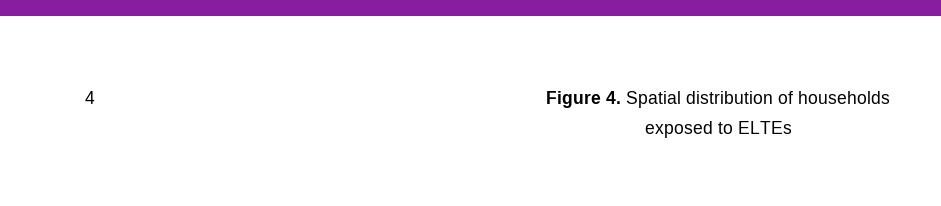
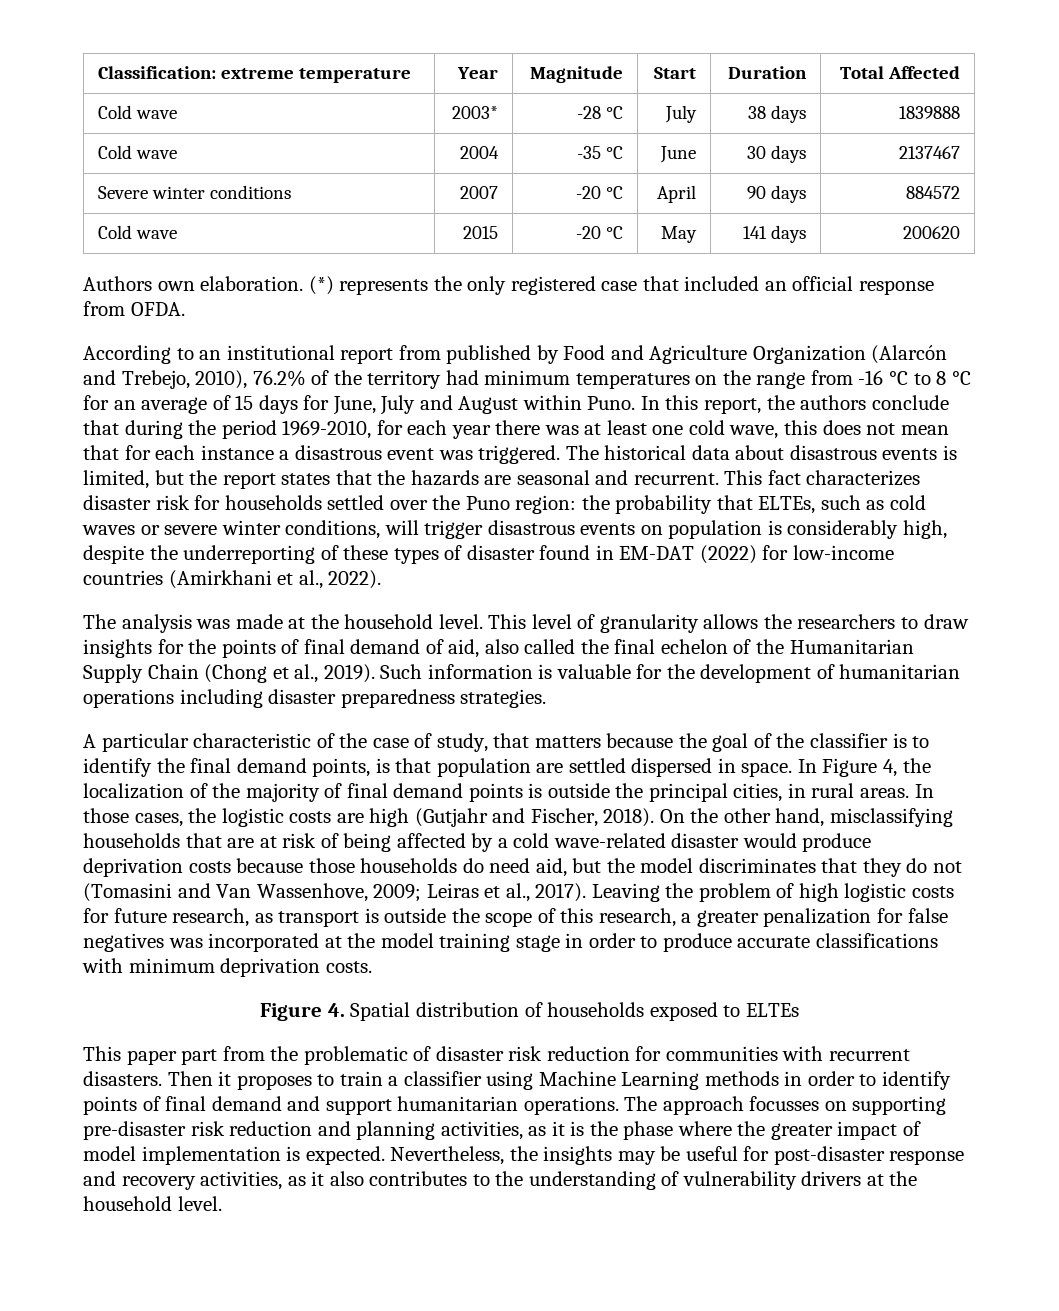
- 4
+ Classification: extreme temperature | Year | Magnitude | Start | Duration | Total Affected
+ Cold wave | 2003* | -28 °C | July | 38 days | 1839888
+ Cold wave | 2004 | -35 °C | June | 30 days | 2137467
+ Severe winter conditions | 2007 | -20 °C | April | 90 days | 884572
+ Cold wave | 2015 | -20 °C | May | 141 days | 200620
+ Authors own elaboration. (*) represents the only registered case that included an official response from OFDA.
+ According to an institutional report from published by Food and Agriculture Organization (Alarcón and Trebejo, 2010), 76.2% of the territory had minimum temperatures on the range from -16 °C to 8 °C for an average of 15 days for June, July and August within Puno. In this report, the authors conclude that during the period 1969-2010, for each year there was at least one cold wave, this does not mean that for each instance a disastrous event was triggered. The historical data about disastrous events is limited, but the report states that the hazards are seasonal and recurrent. This fact characterizes disaster risk for households settled over the Puno region: the probability that ELTEs, such as cold waves or severe winter conditions, will trigger disastrous events on population is considerably high, despite the underreporting of these types of disaster found in EM-DAT (2022) for low-income countries (Amirkhani et al., 2022).
+ The analysis was made at the household level. This level of granularity allows the researchers to draw insights for the points of final demand of aid, also called the final echelon of the Humanitarian Supply Chain (Chong et al., 2019). Such information is valuable for the development of humanitarian operations including disaster preparedness strategies.
+ A particular characteristic of the case of study, that matters because the goal of the classifier is to identify the final demand points, is that population are settled dispersed in space. In Figure 4, the localization of the majority of final demand points is outside the principal cities, in rural areas. In those cases, the logistic costs are high (Gutjahr and Fischer, 2018). On the other hand, misclassifying households that are at risk of being affected by a cold wave-related disaster would produce deprivation costs because those households do need aid, but the model discriminates that they do not (Tomasini and Van Wassenhove, 2009; Leiras et al., 2017). Leaving the problem of high logistic costs for future research, as transport is outside the scope of this research, a greater penalization for false negatives was incorporated at the model training stage in order to produce accurate classifications with minimum deprivation costs.
+ This paper part from the problematic of disaster risk reduction for communities with recurrent disasters. Then it proposes to train a classifier using Machine Learning methods in order to identify points of final demand and support humanitarian operations. The approach focusses on supporting pre-disaster risk reduction and planning activities, as it is the phase where the greater impact of model implementation is expected. Nevertheless, the insights may be useful for post-disaster response and recovery activities, as it also contributes to the understanding of vulnerability drivers at the household level.

